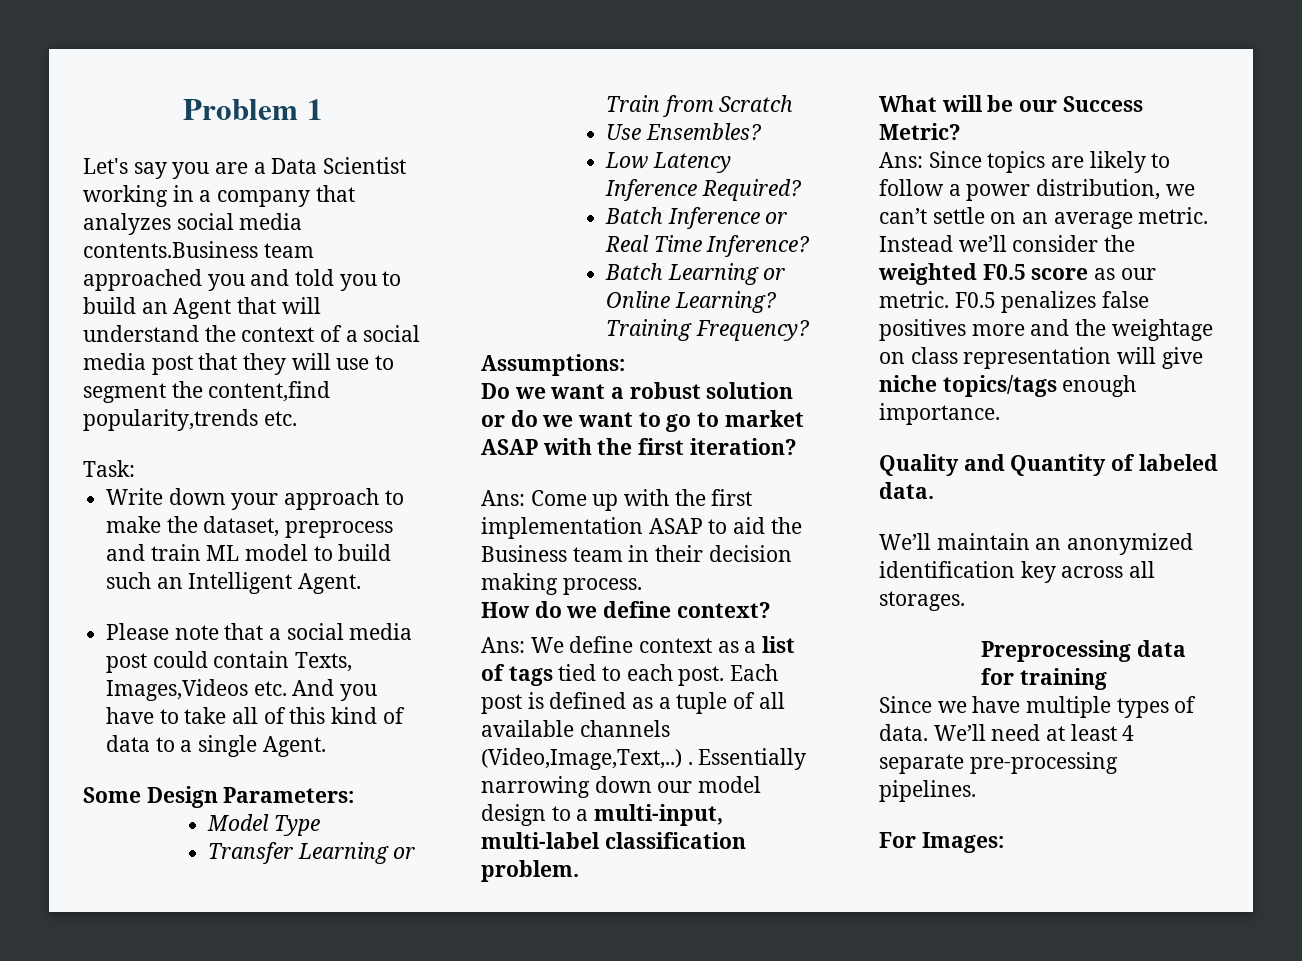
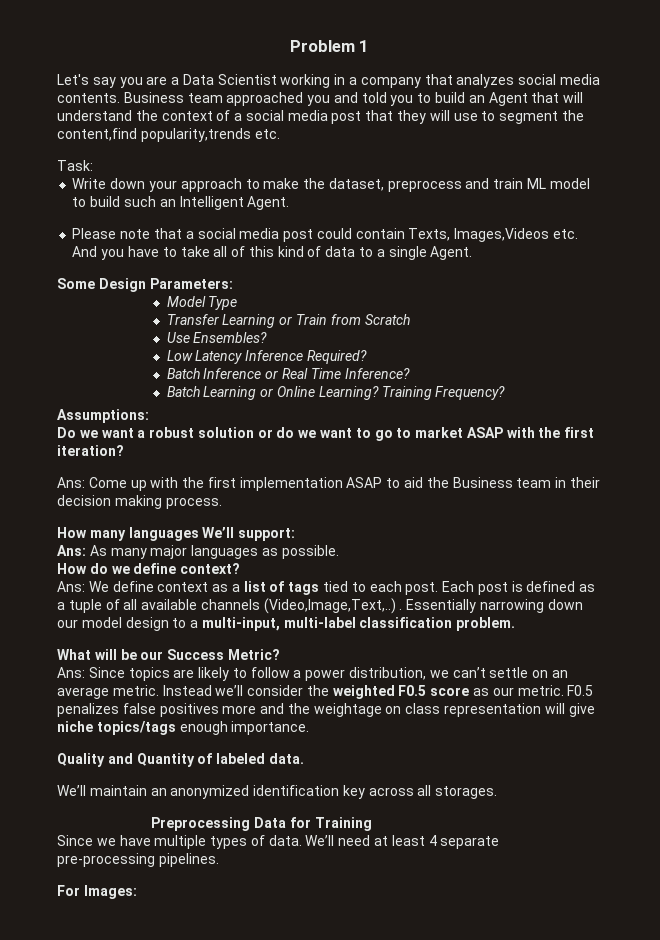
- Let's say you are a Data Scientist working in a company that analyzes social media contents.Business team approached you and told you to build an Agent that will understand the context of a social media post that they will use to segment the content,find popularity,trends etc.
+ Let's say you are a Data Scientist working in a company that analyzes social media contents. Business team approached you and told you to build an Agent that will understand the context of a social media post that they will use to segment the content,find popularity,trends etc.
+ How many languages We’ll support:
+ Ans: As many major languages as possible.
- Preprocessing data for training
+ Preprocessing Data for Training

